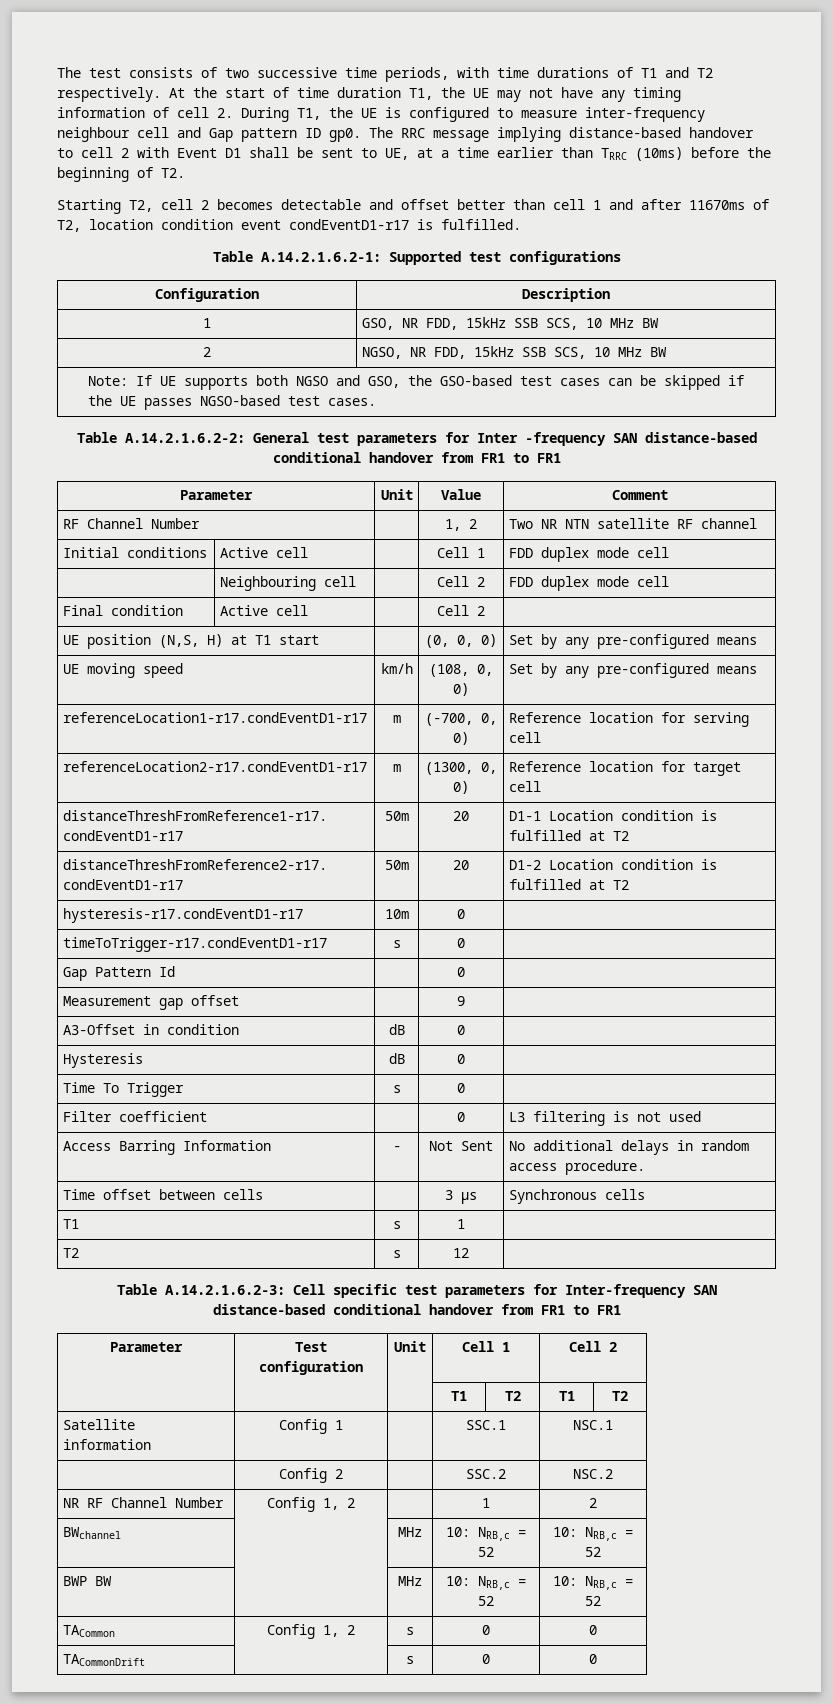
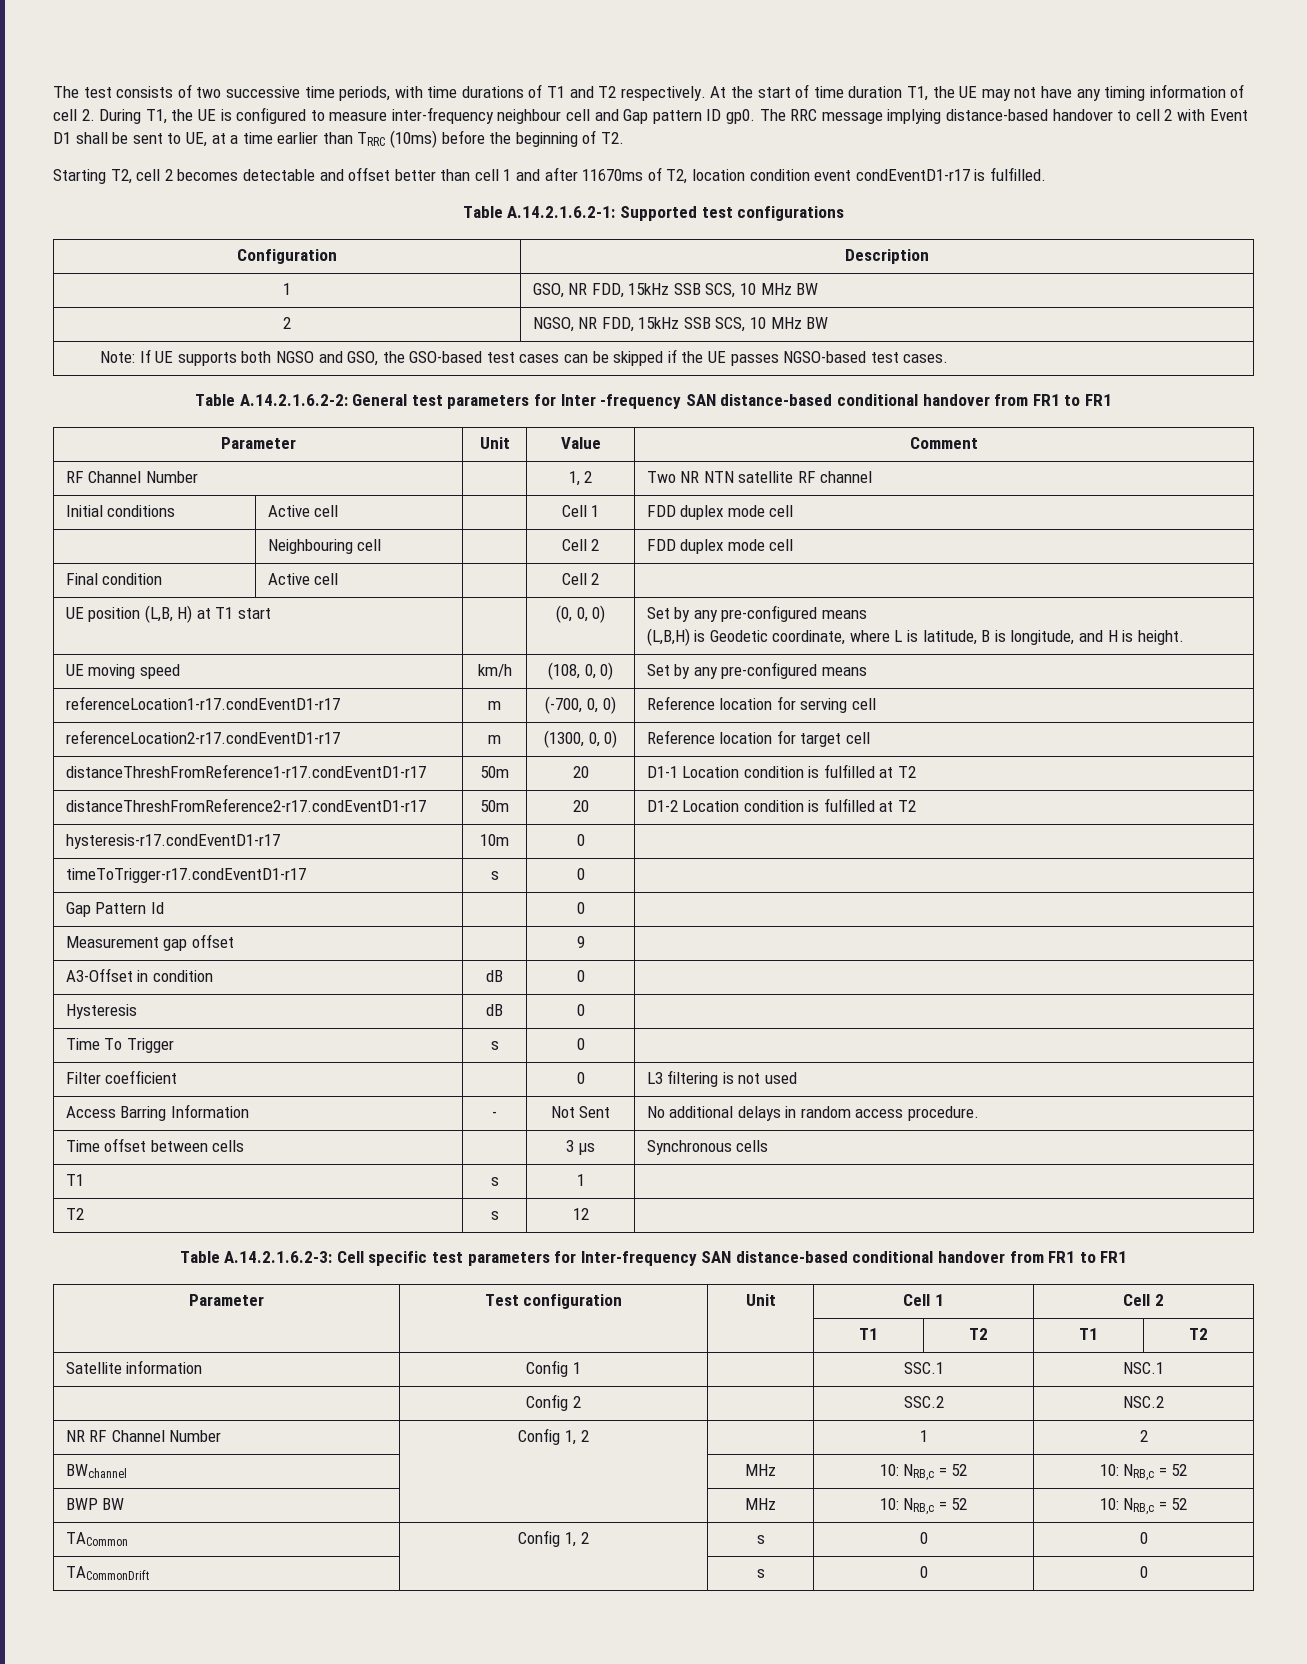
- UE position (N,S, H) at T1 start | | (0, 0, 0) | Set by any pre-configured means
+ UE position (L,B, H) at T1 start | | (0, 0, 0) | Set by any pre-configured means
+ (L,B,H) is Geodetic coordinate, where L is latitude, B is longitude, and H is height.

